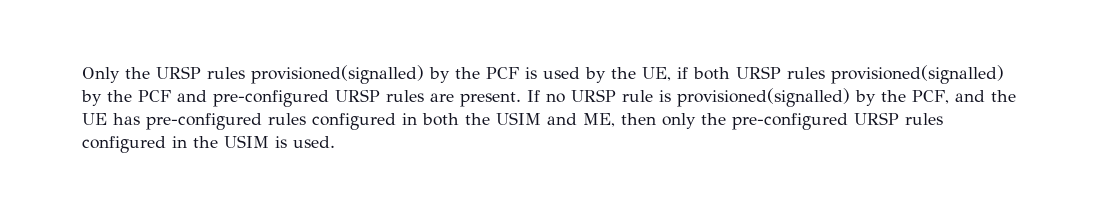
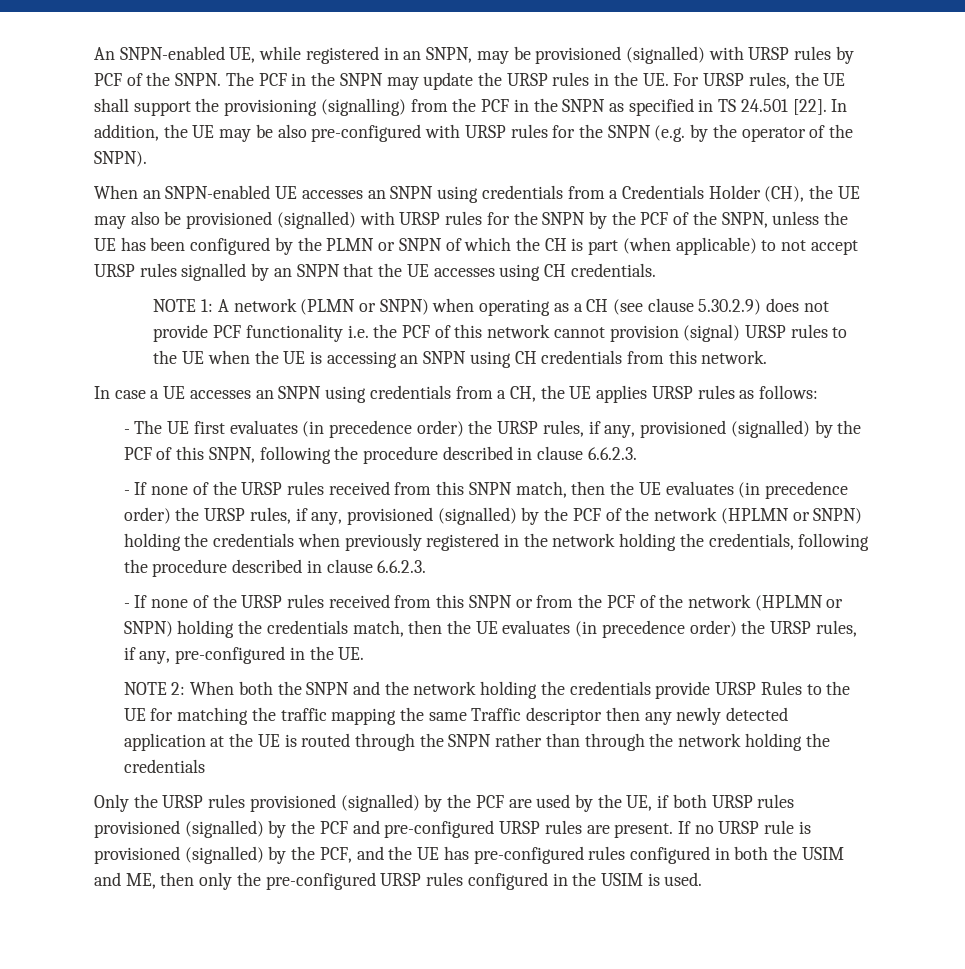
+ An SNPN-enabled UE, while registered in an SNPN, may be provisioned (signalled) with URSP rules by PCF of the SNPN. The PCF in the SNPN may update the URSP rules in the UE. For URSP rules, the UE shall support the provisioning (signalling) from the PCF in the SNPN as specified in TS 24.501 [22]. In addition, the UE may be also pre-configured with URSP rules for the SNPN (e.g. by the operator of the SNPN).
+ When an SNPN-enabled UE accesses an SNPN using credentials from a Credentials Holder (CH), the UE may also be provisioned (signalled) with URSP rules for the SNPN by the PCF of the SNPN, unless the UE has been configured by the PLMN or SNPN of which the CH is part (when applicable) to not accept URSP rules signalled by an SNPN that the UE accesses using CH credentials.
+ NOTE 1: A network (PLMN or SNPN) when operating as a CH (see clause 5.30.2.9) does not provide PCF functionality i.e. the PCF of this network cannot provision (signal) URSP rules to the UE when the UE is accessing an SNPN using CH credentials from this network.
+ In case a UE accesses an SNPN using credentials from a CH, the UE applies URSP rules as follows:
+ - The UE first evaluates (in precedence order) the URSP rules, if any, provisioned (signalled) by the PCF of this SNPN, following the procedure described in clause 6.6.2.3.
+ - If none of the URSP rules received from this SNPN match, then the UE evaluates (in precedence order) the URSP rules, if any, provisioned (signalled) by the PCF of the network (HPLMN or SNPN) holding the credentials when previously registered in the network holding the credentials, following the procedure described in clause 6.6.2.3.
+ - If none of the URSP rules received from this SNPN or from the PCF of the network (HPLMN or SNPN) holding the credentials match, then the UE evaluates (in precedence order) the URSP rules, if any, pre-configured in the UE.
+ NOTE 2: When both the SNPN and the network holding the credentials provide URSP Rules to the UE for matching the traffic mapping the same Traffic descriptor then any newly detected application at the UE is routed through the SNPN rather than through the network holding the credentials
- Only the URSP rules provisioned(signalled) by the PCF is used by the UE, if both URSP rules provisioned(signalled) by the PCF and pre-configured URSP rules are present.
+ Only the URSP rules provisioned (signalled) by the PCF are used by the UE, if both URSP rules provisioned (signalled) by the PCF and pre-configured URSP rules are present.
- If no URSP rule is provisioned(signalled) by the PCF, and the UE has pre-configured rules configured in both the USIM and ME, then only the pre-configured URSP rules configured in the USIM is used.
+ If no URSP rule is provisioned (signalled) by the PCF, and the UE has pre-configured rules configured in both the USIM and ME, then only the pre-configured URSP rules configured in the USIM is used.

